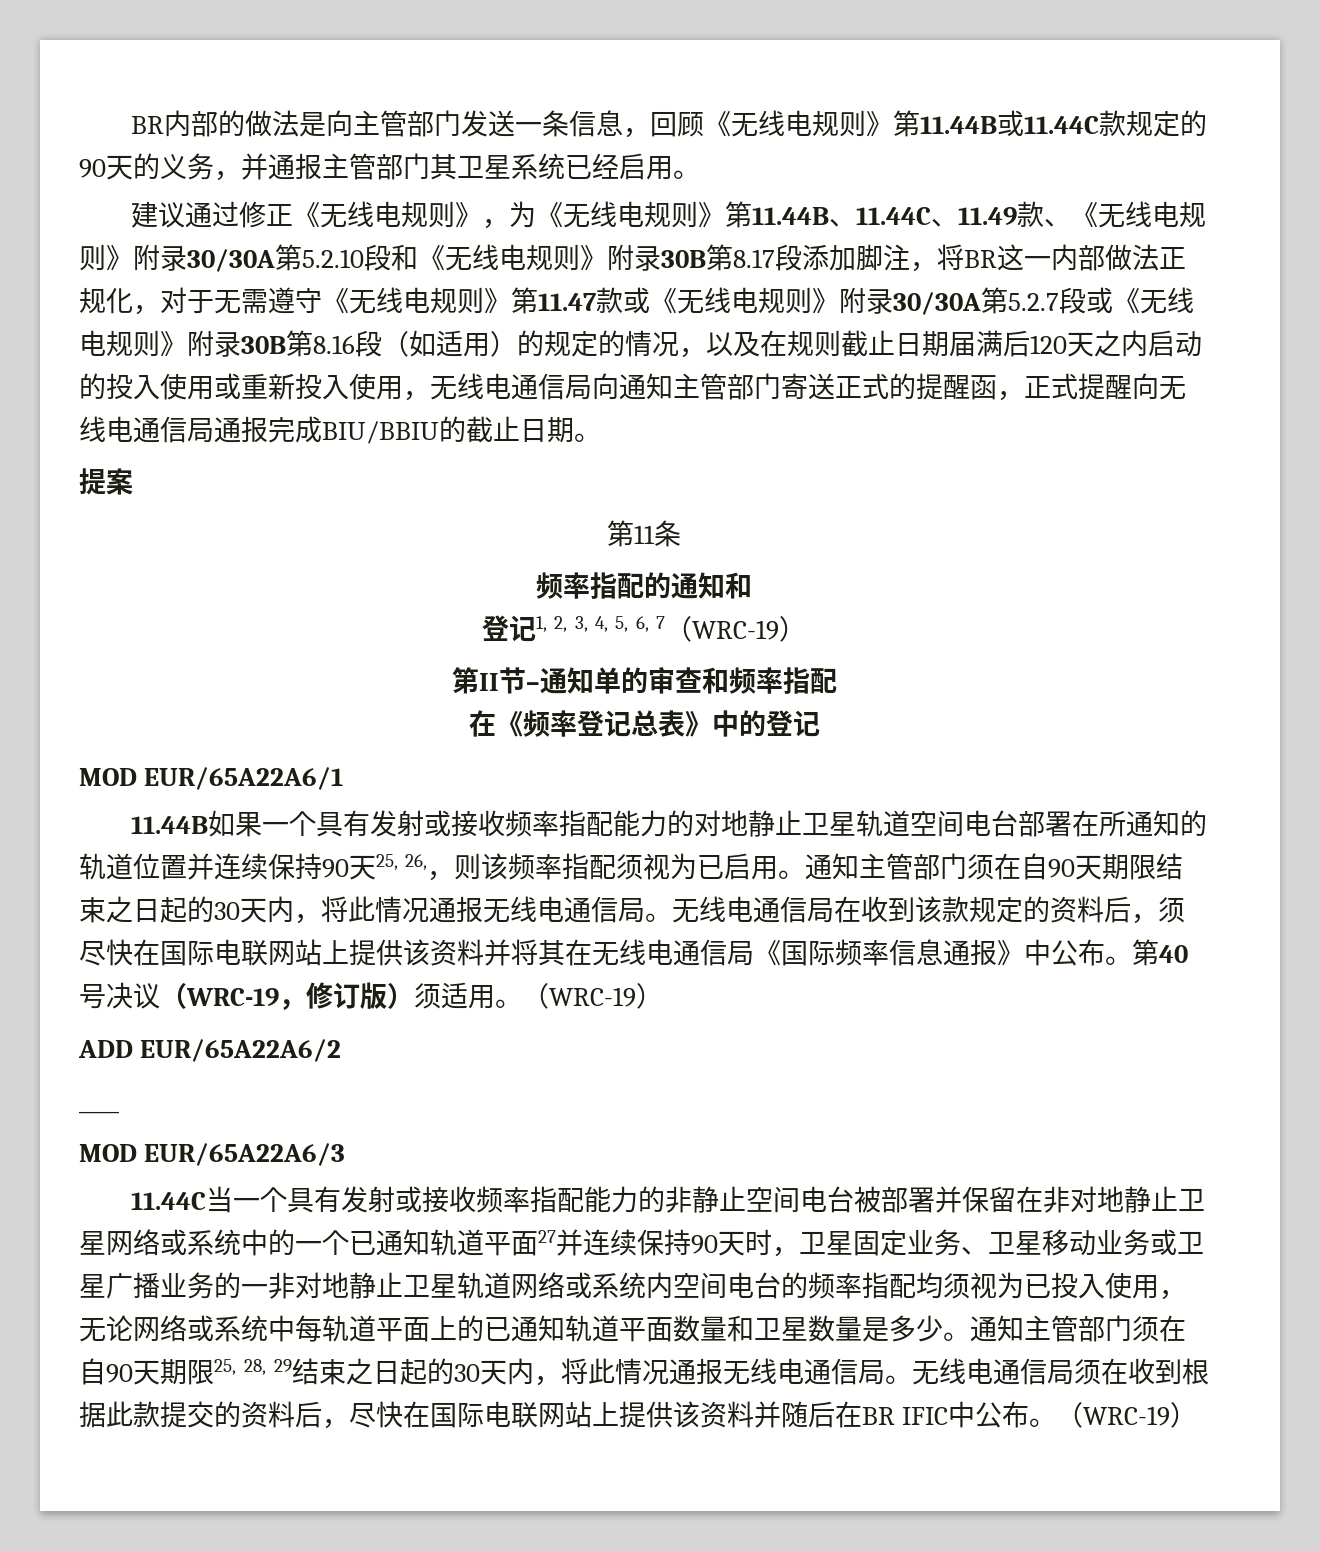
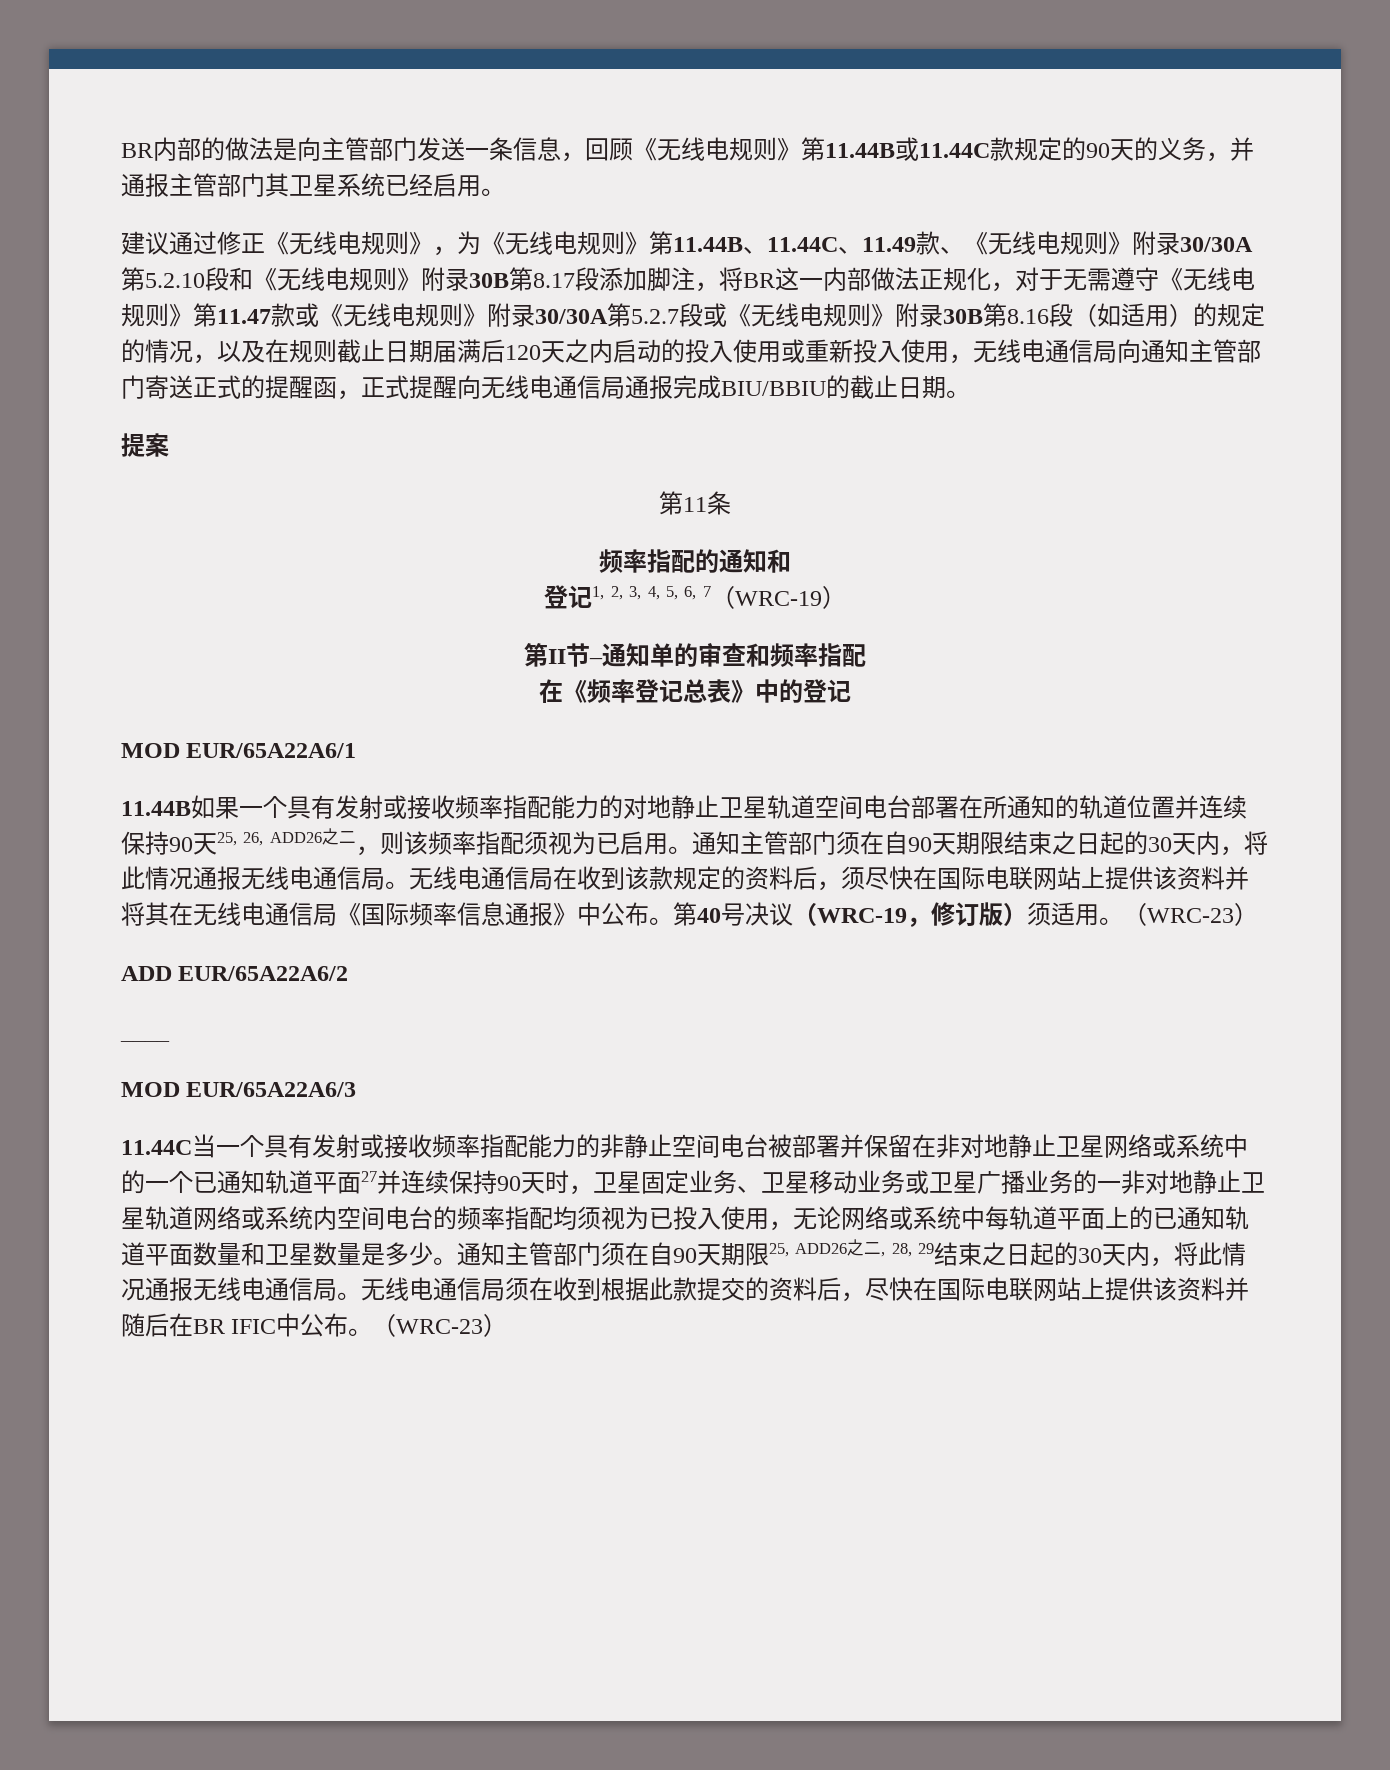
- 11.44B如果一个具有发射或接收频率指配能力的对地静止卫星轨道空间电台部署在所通知的轨道位置并连续保持90天25, 26,，则该频率指配须视为已启用。
+ 11.44B如果一个具有发射或接收频率指配能力的对地静止卫星轨道空间电台部署在所通知的轨道位置并连续保持90天25, 26, ADD26之二，则该频率指配须视为已启用。
- 第40号决议（WRC-19，修订版）须适用。（WRC-19）
+ 第40号决议（WRC-19，修订版）须适用。（WRC-23）
- 通知主管部门须在自90天期限25, 28, 29结束之日起的30天内，将此情况通报无线电通信局。
+ 通知主管部门须在自90天期限25, ADD26之二, 28, 29结束之日起的30天内，将此情况通报无线电通信局。
- 无线电通信局须在收到根据此款提交的资料后，尽快在国际电联网站上提供该资料并随后在BR IFIC中公布。（WRC-19）
+ 无线电通信局须在收到根据此款提交的资料后，尽快在国际电联网站上提供该资料并随后在BR IFIC中公布。（WRC-23）

